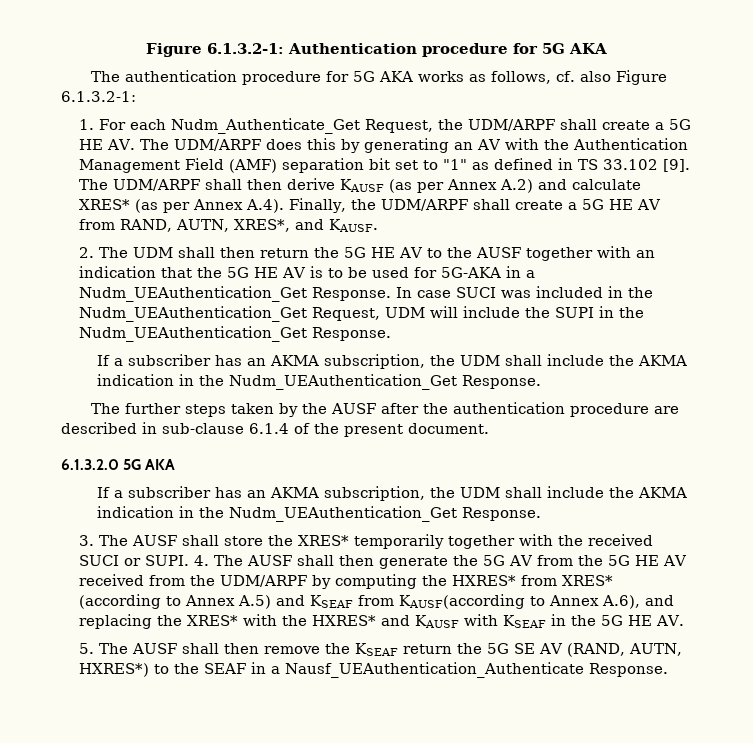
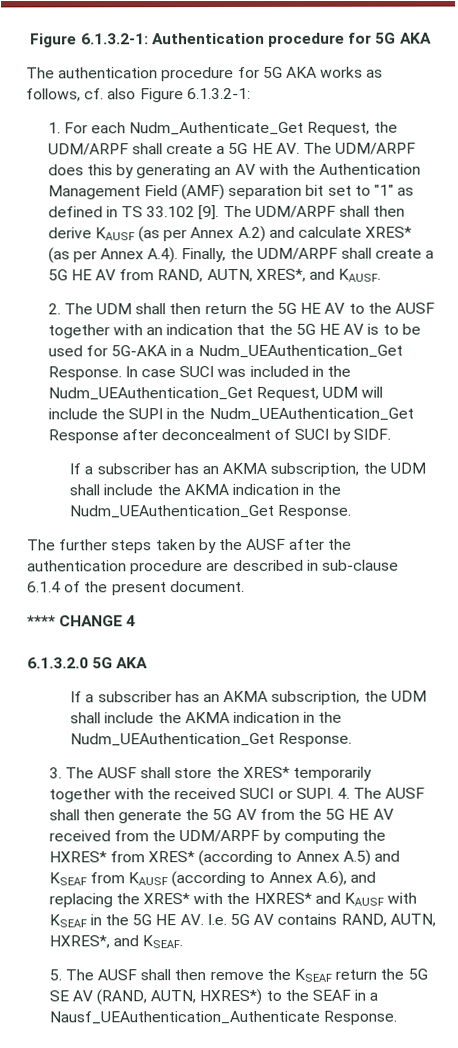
- In case SUCI was included in the Nudm_UEAuthentication_Get Request, UDM will include the SUPI in the Nudm_UEAuthentication_Get Response.
+ In case SUCI was included in the Nudm_UEAuthentication_Get Request, UDM will include the SUPI in the Nudm_UEAuthentication_Get Response after deconcealment of SUCI by SIDF.
+ **** CHANGE 4
- 4. The AUSF shall then generate the 5G AV from the 5G HE AV received from the UDM/ARPF by computing the HXRES* from XRES* (according to Annex A.5) and KSEAF from KAUSF(according to Annex A.6), and replacing the XRES* with the HXRES* and KAUSF with KSEAF in the 5G HE AV.
+ 4. The AUSF shall then generate the 5G AV from the 5G HE AV received from the UDM/ARPF by computing the HXRES* from XRES* (according to Annex A.5) and KSEAF from KAUSF (according to Annex A.6), and replacing the XRES* with the HXRES* and KAUSF with KSEAF in the 5G HE AV. I.e. 5G AV contains RAND, AUTN, HXRES*, and KSEAF.

